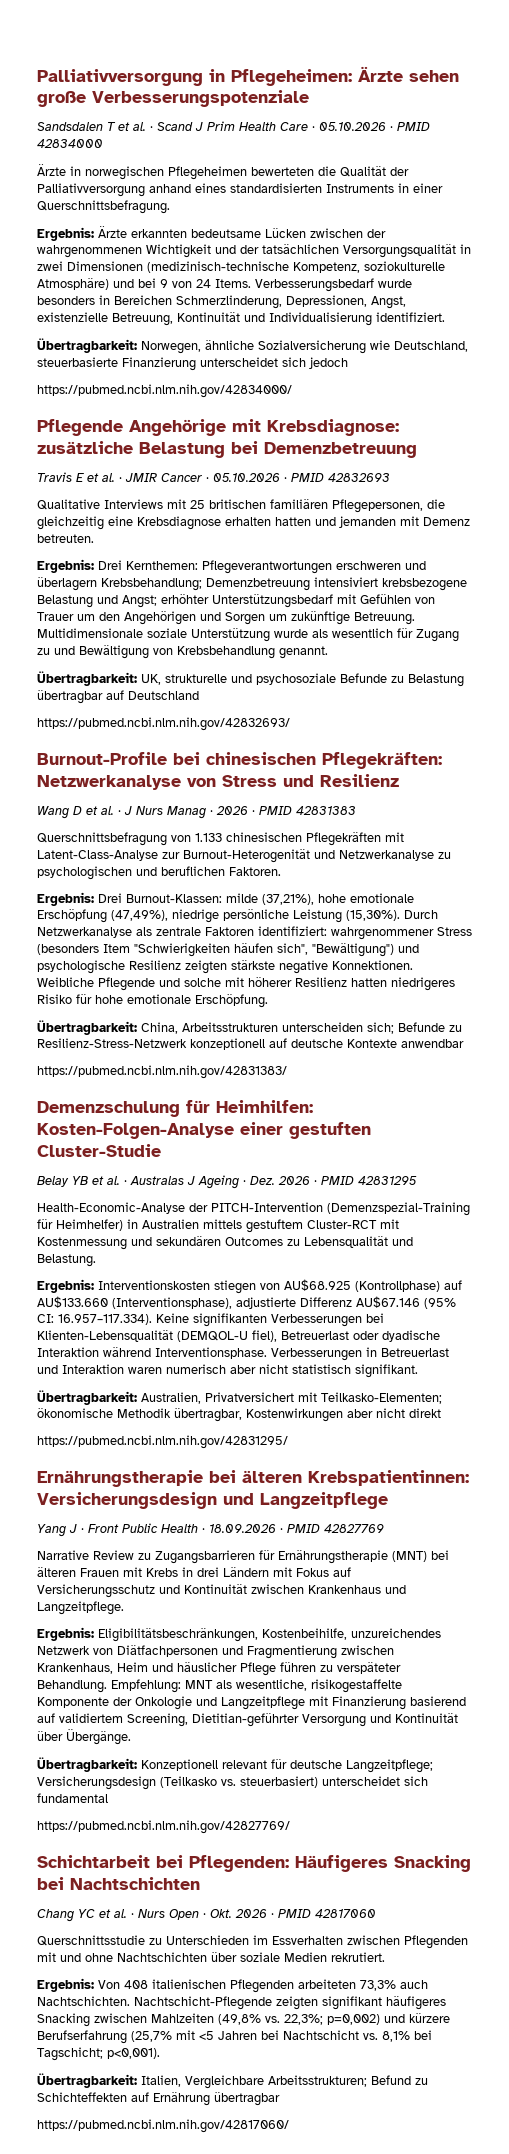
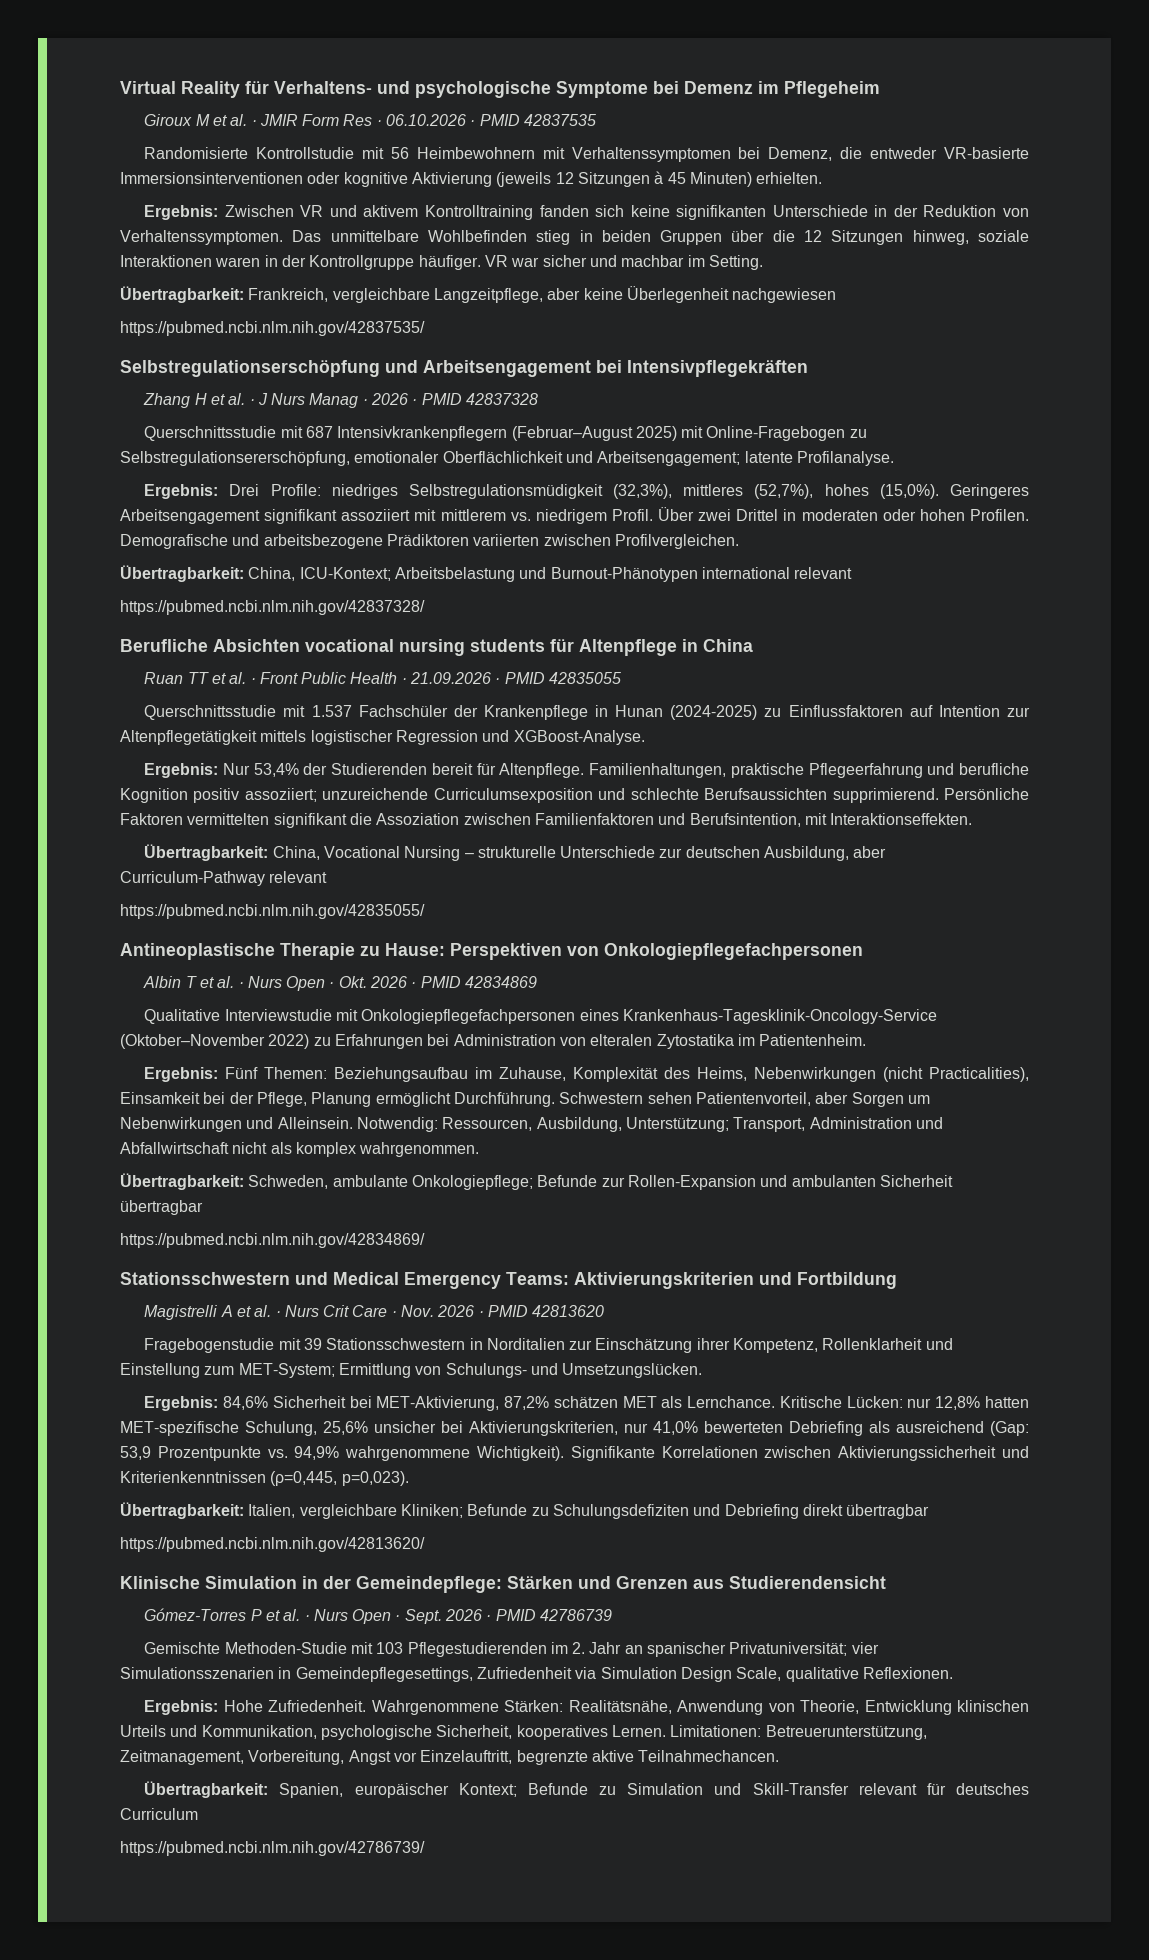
- Palliativversorgung in Pflegeheimen: Ärzte sehen große Verbesserungspotenziale
- Sandsdalen T et al. · Scand J Prim Health Care · 05.10.2026 · PMID 42834000
- Ärzte in norwegischen Pflegeheimen bewerteten die Qualität der Palliativversorgung anhand eines standardisierten Instruments in einer Querschnittsbefragung.
- Ergebnis: Ärzte erkannten bedeutsame Lücken zwischen der wahrgenommenen Wichtigkeit und der tatsächlichen Versorgungsqualität in zwei Dimensionen (medizinisch-technische Kompetenz, soziokulturelle Atmosphäre) und bei 9 von 24 Items. Verbesserungsbedarf wurde besonders in Bereichen Schmerzlinderung, Depressionen, Angst, existenzielle Betreuung, Kontinuität und Individualisierung identifiziert.
- Übertragbarkeit: Norwegen, ähnliche Sozialversicherung wie Deutschland, steuerbasierte Finanzierung unterscheidet sich jedoch
- https://pubmed.ncbi.nlm.nih.gov/42834000/
- Pflegende Angehörige mit Krebsdiagnose: zusätzliche Belastung bei Demenzbetreuung
- Travis E et al. · JMIR Cancer · 05.10.2026 · PMID 42832693
- Qualitative Interviews mit 25 britischen familiären Pflegepersonen, die gleichzeitig eine Krebsdiagnose erhalten hatten und jemanden mit Demenz betreuten.
- Ergebnis: Drei Kernthemen: Pflegeverantwortungen erschweren und überlagern Krebsbehandlung; Demenzbetreuung intensiviert krebsbezogene Belastung und Angst; erhöhter Unterstützungsbedarf mit Gefühlen von Trauer um den Angehörigen und Sorgen um zukünftige Betreuung. Multidimensionale soziale Unterstützung wurde als wesentlich für Zugang zu und Bewältigung von Krebsbehandlung genannt.
- Übertragbarkeit: UK, strukturelle und psychosoziale Befunde zu Belastung übertragbar auf Deutschland
- https://pubmed.ncbi.nlm.nih.gov/42832693/
- Burnout-Profile bei chinesischen Pflegekräften: Netzwerkanalyse von Stress und Resilienz
- Wang D et al. · J Nurs Manag · 2026 · PMID 42831383
- Querschnittsbefragung von 1.133 chinesischen Pflegekräften mit Latent-Class-Analyse zur Burnout-Heterogenität und Netzwerkanalyse zu psychologischen und beruflichen Faktoren.
- Ergebnis: Drei Burnout-Klassen: milde (37,21%), hohe emotionale Erschöpfung (47,49%), niedrige persönliche Leistung (15,30%). Durch Netzwerkanalyse als zentrale Faktoren identifiziert: wahrgenommener Stress (besonders Item "Schwierigkeiten häufen sich", "Bewältigung") und psychologische Resilienz zeigten stärkste negative Konnektionen. Weibliche Pflegende und solche mit höherer Resilienz hatten niedrigeres Risiko für hohe emotionale Erschöpfung.
- Übertragbarkeit: China, Arbeitsstrukturen unterscheiden sich; Befunde zu Resilienz-Stress-Netzwerk konzeptionell auf deutsche Kontexte anwendbar
- https://pubmed.ncbi.nlm.nih.gov/42831383/
- Demenzschulung für Heimhilfen: Kosten-Folgen-Analyse einer gestuften Cluster-Studie
- Belay YB et al. · Australas J Ageing · Dez. 2026 · PMID 42831295
- Health-Economic-Analyse der PITCH-Intervention (Demenzspezial-Training für Heimhelfer) in Australien mittels gestuftem Cluster-RCT mit Kostenmessung und sekundären Outcomes zu Lebensqualität und Belastung.
- Ergebnis: Interventionskosten stiegen von AU$68.925 (Kontrollphase) auf AU$133.660 (Interventionsphase), adjustierte Differenz AU$67.146 (95% CI: 16.957–117.334). Keine signifikanten Verbesserungen bei Klienten-Lebensqualität (DEMQOL-U fiel), Betreuerlast oder dyadische Interaktion während Interventionsphase. Verbesserungen in Betreuerlast und Interaktion waren numerisch aber nicht statistisch signifikant.
- Übertragbarkeit: Australien, Privatversichert mit Teilkasko-Elementen; ökonomische Methodik übertragbar, Kostenwirkungen aber nicht direkt
- https://pubmed.ncbi.nlm.nih.gov/42831295/
- Ernährungstherapie bei älteren Krebspatientinnen: Versicherungsdesign und Langzeitpflege
- Yang J · Front Public Health · 18.09.2026 · PMID 42827769
- Narrative Review zu Zugangsbarrieren für Ernährungstherapie (MNT) bei älteren Frauen mit Krebs in drei Ländern mit Fokus auf Versicherungsschutz und Kontinuität zwischen Krankenhaus und Langzeitpflege.
- Ergebnis: Eligibilitätsbeschränkungen, Kostenbeihilfe, unzureichendes Netzwerk von Diätfachpersonen und Fragmentierung zwischen Krankenhaus, Heim und häuslicher Pflege führen zu verspäteter Behandlung. Empfehlung: MNT als wesentliche, risikogestaffelte Komponente der Onkologie und Langzeitpflege mit Finanzierung basierend auf validiertem Screening, Dietitian-geführter Versorgung und Kontinuität über Übergänge.
- Übertragbarkeit: Konzeptionell relevant für deutsche Langzeitpflege; Versicherungsdesign (Teilkasko vs. steuerbasiert) unterscheidet sich fundamental
- https://pubmed.ncbi.nlm.nih.gov/42827769/
- Schichtarbeit bei Pflegenden: Häufigeres Snacking bei Nachtschichten
- Chang YC et al. · Nurs Open · Okt. 2026 · PMID 42817060
- Querschnittsstudie zu Unterschieden im Essverhalten zwischen Pflegenden mit und ohne Nachtschichten über soziale Medien rekrutiert.
- Ergebnis: Von 408 italienischen Pflegenden arbeiteten 73,3% auch Nachtschichten. Nachtschicht-Pflegende zeigten signifikant häufigeres Snacking zwischen Mahlzeiten (49,8% vs. 22,3%; p=0,002) und kürzere Berufserfahrung (25,7% mit <5 Jahren bei Nachtschicht vs. 8,1% bei Tagschicht; p<0,001).
- Übertragbarkeit: Italien, Vergleichbare Arbeitsstrukturen; Befund zu Schichteffekten auf Ernährung übertragbar
- https://pubmed.ncbi.nlm.nih.gov/42817060/
+ Virtual Reality für Verhaltens- und psychologische Symptome bei Demenz im Pflegeheim
+ Giroux M et al. · JMIR Form Res · 06.10.2026 · PMID 42837535
+ Randomisierte Kontrollstudie mit 56 Heimbewohnern mit Verhaltenssymptomen bei Demenz, die entweder VR-basierte Immersionsinterventionen oder kognitive Aktivierung (jeweils 12 Sitzungen à 45 Minuten) erhielten.
+ Ergebnis: Zwischen VR und aktivem Kontrolltraining fanden sich keine signifikanten Unterschiede in der Reduktion von Verhaltenssymptomen. Das unmittelbare Wohlbefinden stieg in beiden Gruppen über die 12 Sitzungen hinweg, soziale Interaktionen waren in der Kontrollgruppe häufiger. VR war sicher und machbar im Setting.
+ Übertragbarkeit: Frankreich, vergleichbare Langzeitpflege, aber keine Überlegenheit nachgewiesen
+ https://pubmed.ncbi.nlm.nih.gov/42837535/
+ Selbstregulationserschöpfung und Arbeitsengagement bei Intensivpflegekräften
+ Zhang H et al. · J Nurs Manag · 2026 · PMID 42837328
+ Querschnittsstudie mit 687 Intensivkrankenpflegern (Februar–August 2025) mit Online-Fragebogen zu Selbstregulationsererschöpfung, emotionaler Oberflächlichkeit und Arbeitsengagement; latente Profilanalyse.
+ Ergebnis: Drei Profile: niedriges Selbstregulationsmüdigkeit (32,3%), mittleres (52,7%), hohes (15,0%). Geringeres Arbeitsengagement signifikant assoziiert mit mittlerem vs. niedrigem Profil. Über zwei Drittel in moderaten oder hohen Profilen. Demografische und arbeitsbezogene Prädiktoren variierten zwischen Profilvergleichen.
+ Übertragbarkeit: China, ICU-Kontext; Arbeitsbelastung und Burnout-Phänotypen international relevant
+ https://pubmed.ncbi.nlm.nih.gov/42837328/
+ Berufliche Absichten vocational nursing students für Altenpflege in China
+ Ruan TT et al. · Front Public Health · 21.09.2026 · PMID 42835055
+ Querschnittsstudie mit 1.537 Fachschüler der Krankenpflege in Hunan (2024-2025) zu Einflussfaktoren auf Intention zur Altenpflegetätigkeit mittels logistischer Regression und XGBoost-Analyse.
+ Ergebnis: Nur 53,4% der Studierenden bereit für Altenpflege. Familienhaltungen, praktische Pflegeerfahrung und berufliche Kognition positiv assoziiert; unzureichende Curriculumsexposition und schlechte Berufsaussichten supprimierend. Persönliche Faktoren vermittelten signifikant die Assoziation zwischen Familienfaktoren und Berufsintention, mit Interaktionseffekten.
+ Übertragbarkeit: China, Vocational Nursing – strukturelle Unterschiede zur deutschen Ausbildung, aber Curriculum-Pathway relevant
+ https://pubmed.ncbi.nlm.nih.gov/42835055/
+ Antineoplastische Therapie zu Hause: Perspektiven von Onkologiepflegefachpersonen
+ Albin T et al. · Nurs Open · Okt. 2026 · PMID 42834869
+ Qualitative Interviewstudie mit Onkologiepflegefachpersonen eines Krankenhaus-Tagesklinik-Oncology-Service (Oktober–November 2022) zu Erfahrungen bei Administration von elteralen Zytostatika im Patientenheim.
+ Ergebnis: Fünf Themen: Beziehungsaufbau im Zuhause, Komplexität des Heims, Nebenwirkungen (nicht Practicalities), Einsamkeit bei der Pflege, Planung ermöglicht Durchführung. Schwestern sehen Patientenvorteil, aber Sorgen um Nebenwirkungen und Alleinsein. Notwendig: Ressourcen, Ausbildung, Unterstützung; Transport, Administration und Abfallwirtschaft nicht als komplex wahrgenommen.
+ Übertragbarkeit: Schweden, ambulante Onkologiepflege; Befunde zur Rollen-Expansion und ambulanten Sicherheit übertragbar
+ https://pubmed.ncbi.nlm.nih.gov/42834869/
+ Stationsschwestern und Medical Emergency Teams: Aktivierungskriterien und Fortbildung
+ Magistrelli A et al. · Nurs Crit Care · Nov. 2026 · PMID 42813620
+ Fragebogenstudie mit 39 Stationsschwestern in Norditalien zur Einschätzung ihrer Kompetenz, Rollenklarheit und Einstellung zum MET-System; Ermittlung von Schulungs- und Umsetzungslücken.
+ Ergebnis: 84,6% Sicherheit bei MET-Aktivierung, 87,2% schätzen MET als Lernchance. Kritische Lücken: nur 12,8% hatten MET-spezifische Schulung, 25,6% unsicher bei Aktivierungskriterien, nur 41,0% bewerteten Debriefing als ausreichend (Gap: 53,9 Prozentpunkte vs. 94,9% wahrgenommene Wichtigkeit). Signifikante Korrelationen zwischen Aktivierungssicherheit und Kriterienkenntnissen (ρ=0,445, p=0,023).
+ Übertragbarkeit: Italien, vergleichbare Kliniken; Befunde zu Schulungsdefiziten und Debriefing direkt übertragbar
+ https://pubmed.ncbi.nlm.nih.gov/42813620/
+ Klinische Simulation in der Gemeindepflege: Stärken und Grenzen aus Studierendensicht
+ Gómez-Torres P et al. · Nurs Open · Sept. 2026 · PMID 42786739
+ Gemischte Methoden-Studie mit 103 Pflegestudierenden im 2. Jahr an spanischer Privatuniversität; vier Simulationsszenarien in Gemeindepflegesettings, Zufriedenheit via Simulation Design Scale, qualitative Reflexionen.
+ Ergebnis: Hohe Zufriedenheit. Wahrgenommene Stärken: Realitätsnähe, Anwendung von Theorie, Entwicklung klinischen Urteils und Kommunikation, psychologische Sicherheit, kooperatives Lernen. Limitationen: Betreuerunterstützung, Zeitmanagement, Vorbereitung, Angst vor Einzelauftritt, begrenzte aktive Teilnahmechancen.
+ Übertragbarkeit: Spanien, europäischer Kontext; Befunde zu Simulation und Skill-Transfer relevant für deutsches Curriculum
+ https://pubmed.ncbi.nlm.nih.gov/42786739/

